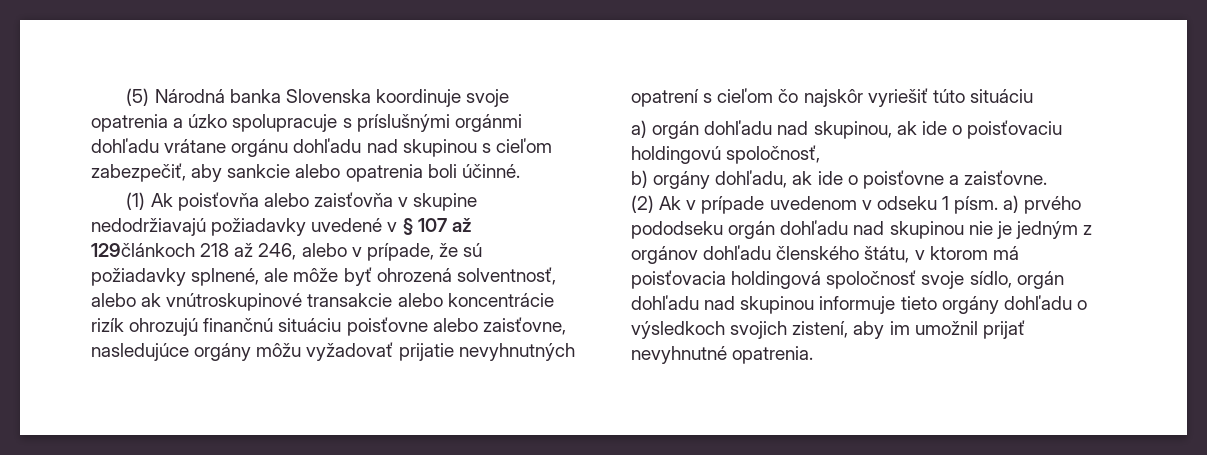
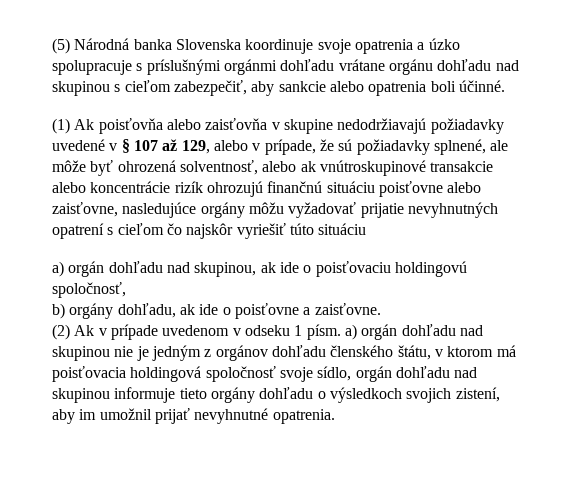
- (1) Ak poisťovňa alebo zaisťovňa v skupine nedodržiavajú požiadavky uvedené v § 107 až 129článkoch 218 až 246, alebo v prípade, že sú požiadavky splnené, ale môže byť ohrozená solventnosť, alebo ak vnútroskupinové transakcie alebo koncentrácie rizík ohrozujú finančnú situáciu poisťovne alebo zaisťovne, nasledujúce orgány môžu vyžadovať prijatie nevyhnutných opatrení s cieľom čo najskôr vyriešiť túto situáciu
+ (1) Ak poisťovňa alebo zaisťovňa v skupine nedodržiavajú požiadavky uvedené v § 107 až 129, alebo v prípade, že sú požiadavky splnené, ale môže byť ohrozená solventnosť, alebo ak vnútroskupinové transakcie alebo koncentrácie rizík ohrozujú finančnú situáciu poisťovne alebo zaisťovne, nasledujúce orgány môžu vyžadovať prijatie nevyhnutných opatrení s cieľom čo najskôr vyriešiť túto situáciu
- (2) Ak v prípade uvedenom v odseku 1 písm. a) prvého pododseku orgán dohľadu nad skupinou nie je jedným z orgánov dohľadu členského štátu, v ktorom má poisťovacia holdingová spoločnosť svoje sídlo, orgán dohľadu nad skupinou informuje tieto orgány dohľadu o výsledkoch svojich zistení, aby im umožnil prijať nevyhnutné opatrenia.
+ (2) Ak v prípade uvedenom v odseku 1 písm. a) orgán dohľadu nad skupinou nie je jedným z orgánov dohľadu členského štátu, v ktorom má poisťovacia holdingová spoločnosť svoje sídlo, orgán dohľadu nad skupinou informuje tieto orgány dohľadu o výsledkoch svojich zistení, aby im umožnil prijať nevyhnutné opatrenia.

